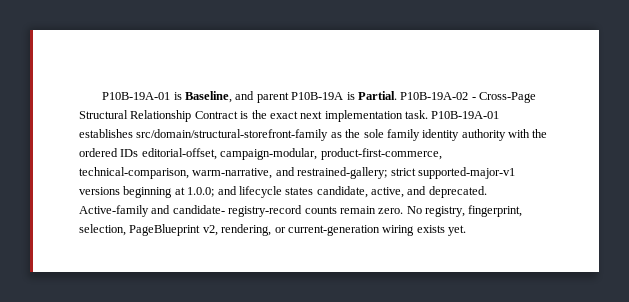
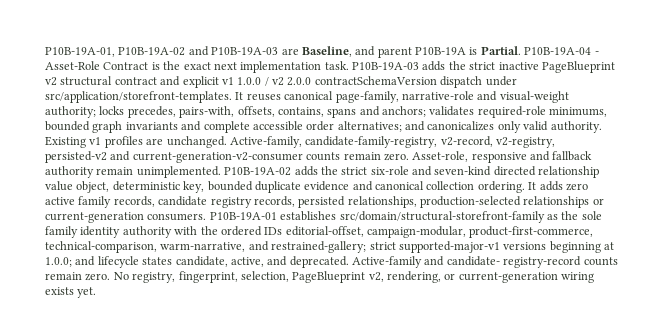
- P10B-19A-01 is Baseline, and parent P10B-19A is Partial.
+ P10B-19A-01, P10B-19A-02 and P10B-19A-03 are Baseline, and parent P10B-19A is Partial.
- P10B-19A-02 - Cross-Page Structural Relationship Contract is the exact next implementation task.
+ P10B-19A-04 - Asset-Role Contract is the exact next implementation task.
+ P10B-19A-03 adds the strict inactive PageBlueprint v2 structural contract and explicit v1 1.0.0 / v2 2.0.0 contractSchemaVersion dispatch under src/application/storefront-templates. It reuses canonical page-family, narrative-role and visual-weight authority; locks precedes, pairs-with, offsets, contains, spans and anchors; validates required-role minimums, bounded graph invariants and complete accessible order alternatives; and canonicalizes only valid authority. Existing v1 profiles are unchanged. Active-family, candidate-family-registry, v2-record, v2-registry, persisted-v2 and current-generation-v2-consumer counts remain zero. Asset-role, responsive and fallback authority remain unimplemented. P10B-19A-02 adds the strict six-role and seven-kind directed relationship value object, deterministic key, bounded duplicate evidence and canonical collection ordering. It adds zero active family records, candidate registry records, persisted relationships, production-selected relationships or current-generation consumers.

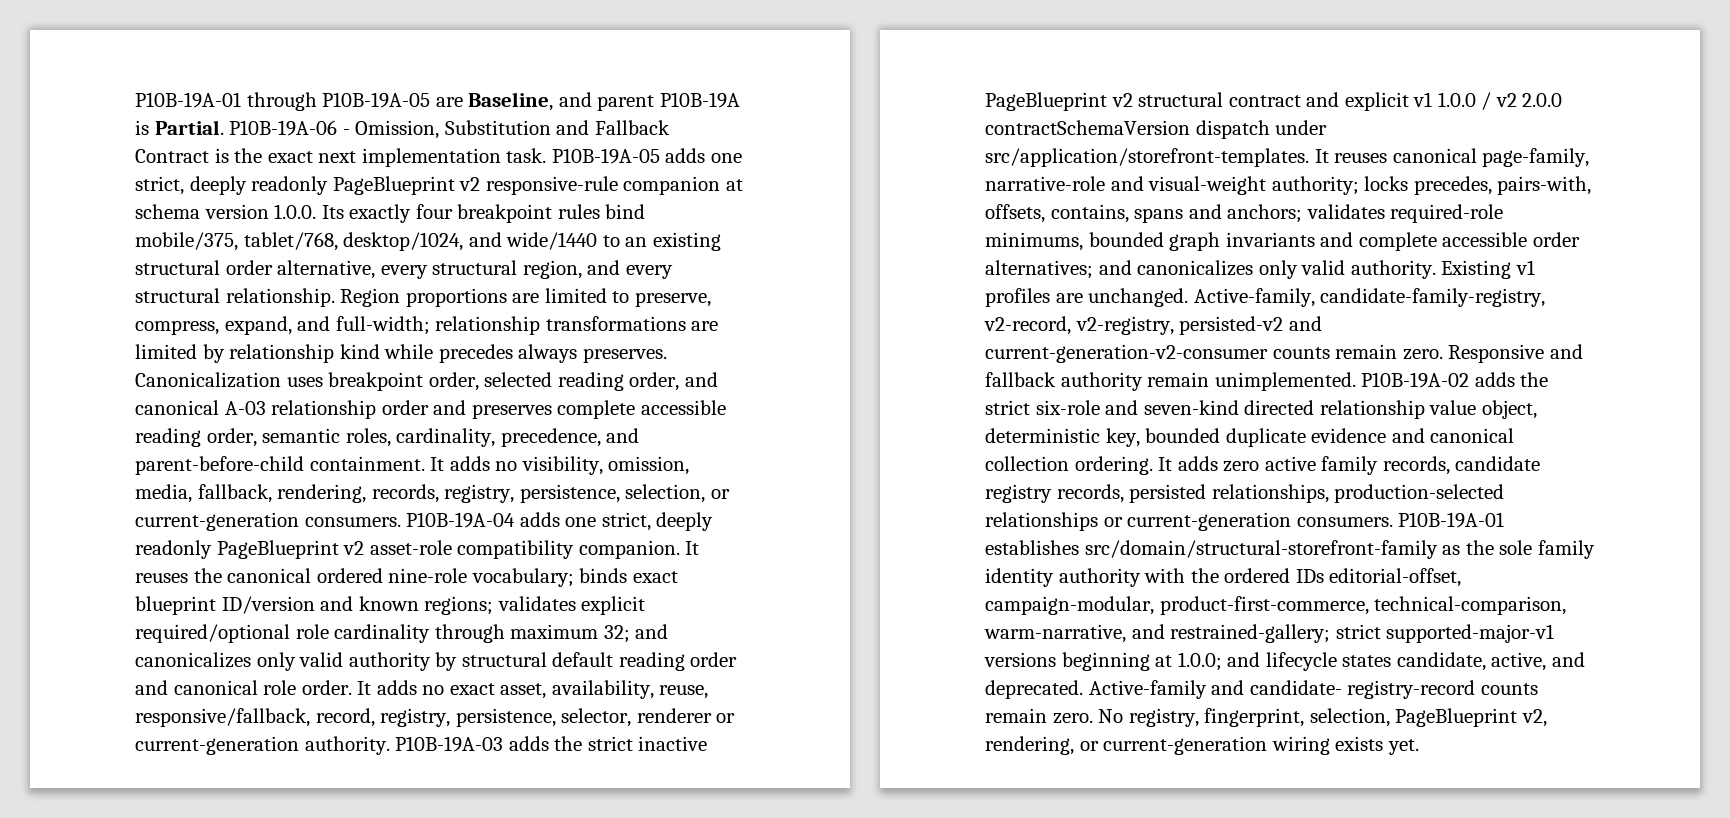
- P10B-19A-01, P10B-19A-02 and P10B-19A-03 are Baseline, and parent P10B-19A is Partial.
+ P10B-19A-01 through P10B-19A-05 are Baseline, and parent P10B-19A is Partial.
- P10B-19A-04 - Asset-Role Contract is the exact next implementation task.
+ P10B-19A-06 - Omission, Substitution and Fallback Contract is the exact next implementation task.
+ P10B-19A-05 adds one strict, deeply readonly PageBlueprint v2 responsive-rule companion at schema version 1.0.0. Its exactly four breakpoint rules bind mobile/375, tablet/768, desktop/1024, and wide/1440 to an existing structural order alternative, every structural region, and every structural relationship. Region proportions are limited to preserve, compress, expand, and full-width; relationship transformations are limited by relationship kind while precedes always preserves. Canonicalization uses breakpoint order, selected reading order, and canonical A-03 relationship order and preserves complete accessible reading order, semantic roles, cardinality, precedence, and parent-before-child containment. It adds no visibility, omission, media, fallback, rendering, records, registry, persistence, selection, or current-generation consumers. P10B-19A-04 adds one strict, deeply readonly PageBlueprint v2 asset-role compatibility companion. It reuses the canonical ordered nine-role vocabulary; binds exact blueprint ID/version and known regions; validates explicit required/optional role cardinality through maximum 32; and canonicalizes only valid authority by structural default reading order and canonical role order. It adds no exact asset, availability, reuse, responsive/fallback, record, registry, persistence, selector, renderer or current-generation authority.
- Asset-role, responsive and fallback authority remain unimplemented.
+ Responsive and fallback authority remain unimplemented.

